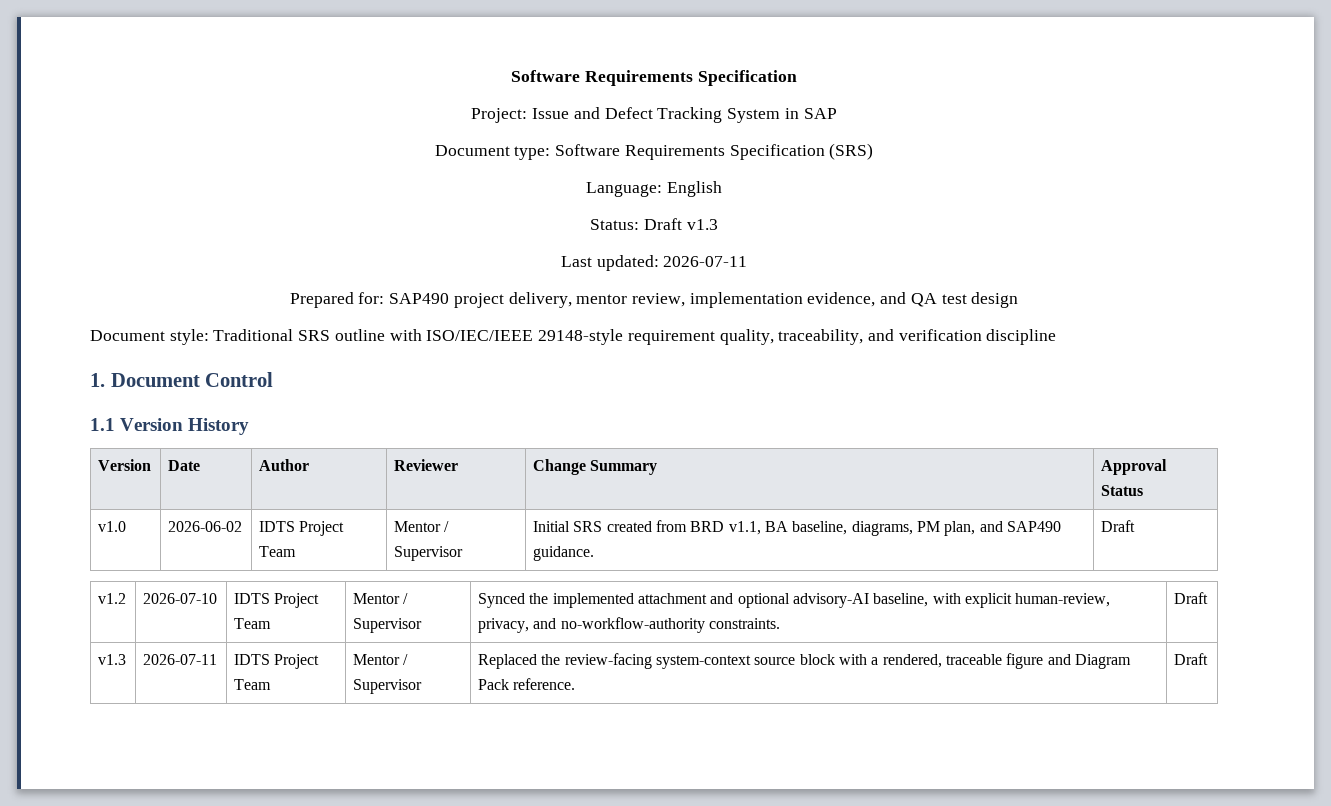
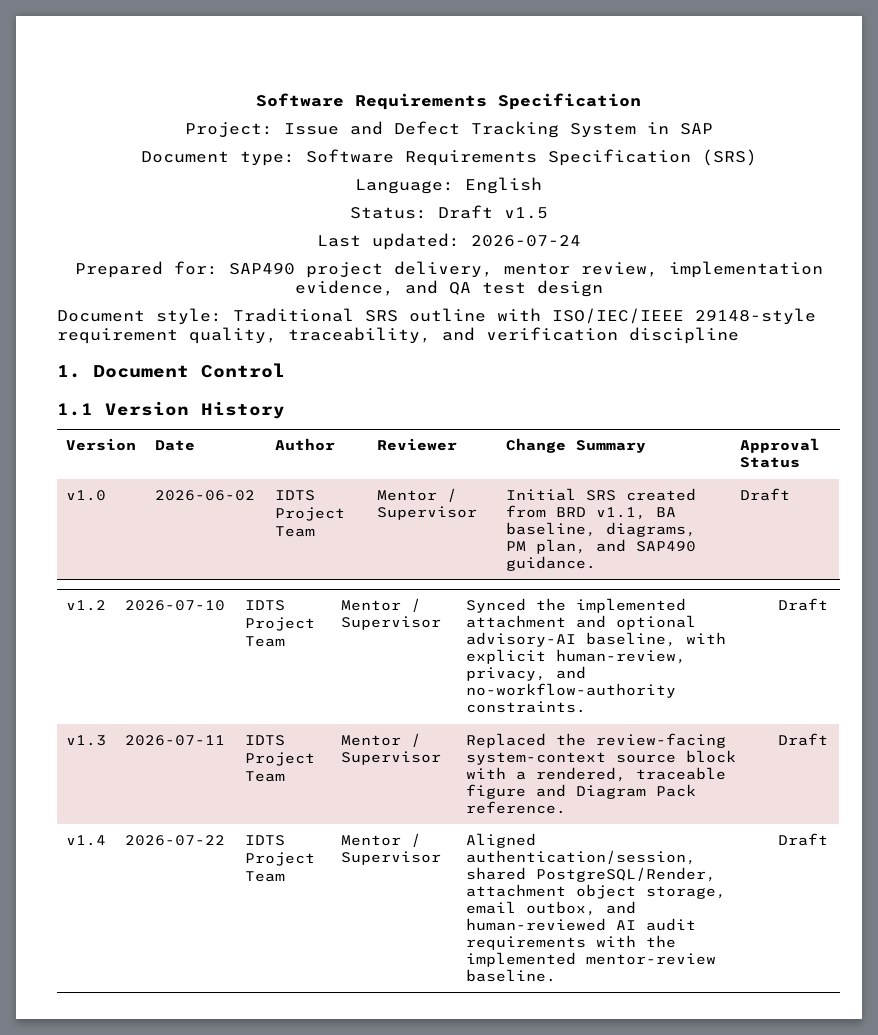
- Status: Draft v1.3
+ Status: Draft v1.5
- Last updated: 2026-07-11
+ Last updated: 2026-07-24
+ v1.4 | 2026-07-22 | IDTS Project Team | Mentor / Supervisor | Aligned authentication/session, shared PostgreSQL/Render, attachment object storage, email outbox, and human-reviewed AI audit requirements with the implemented mentor-review baseline. | Draft

